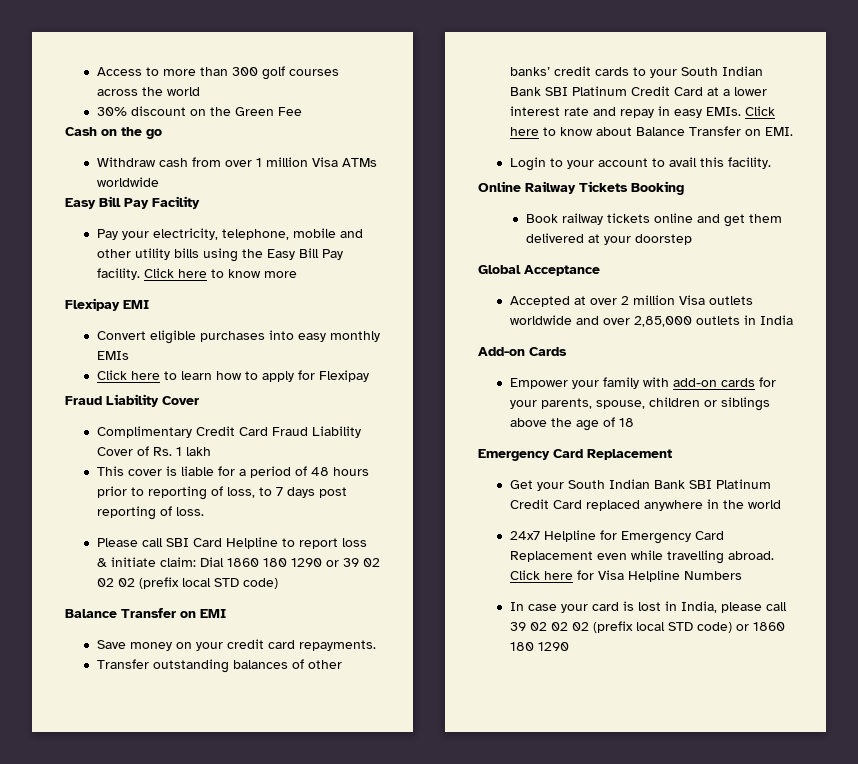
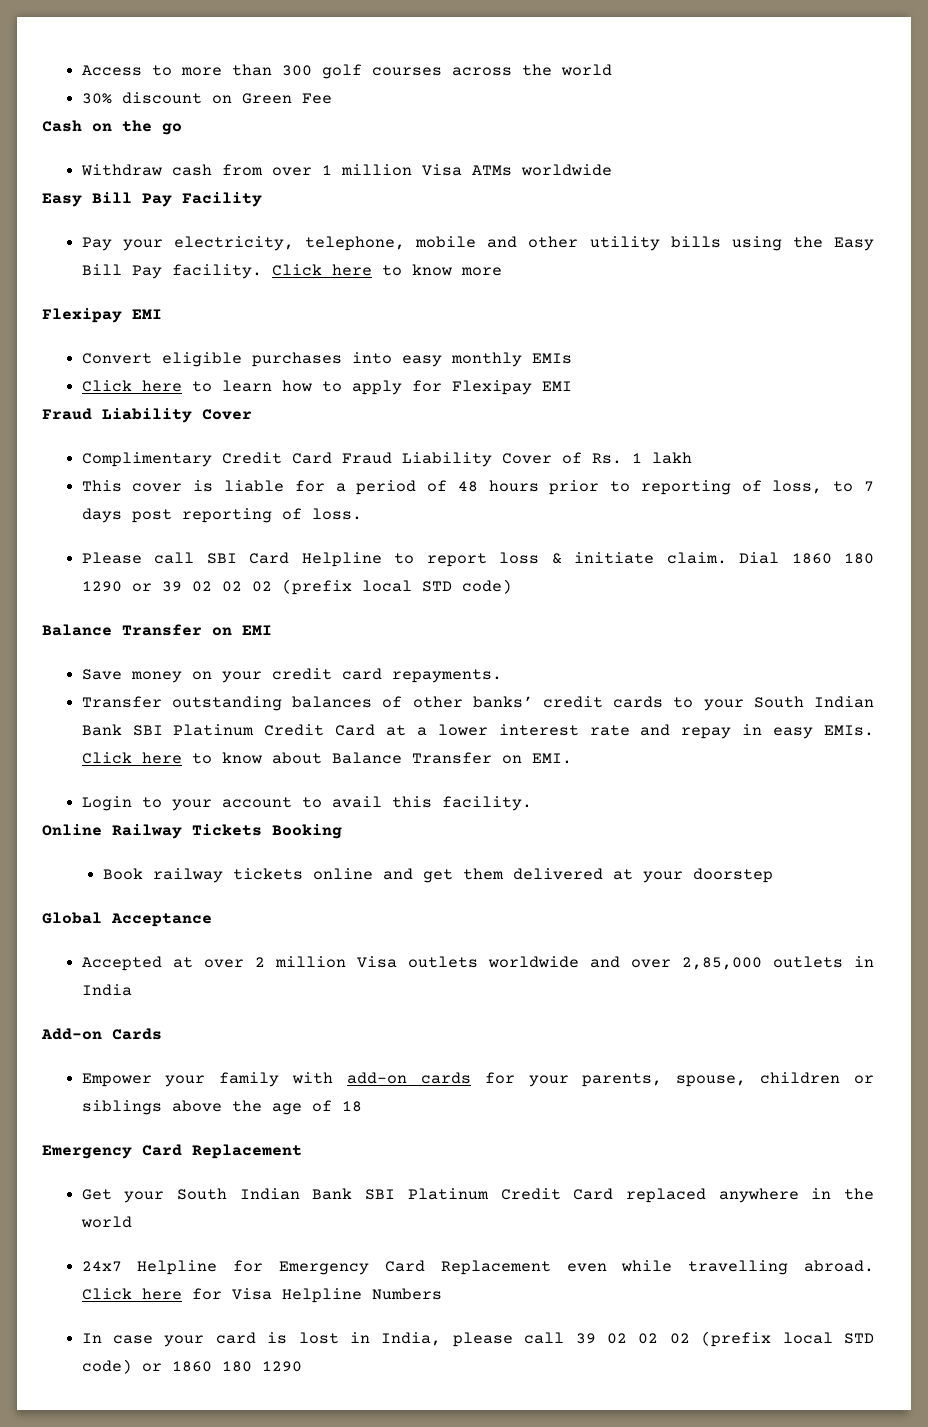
- 30% discount on the Green Fee
+ 30% discount on Green Fee
- Click here to learn how to apply for Flexipay
+ Click here to learn how to apply for Flexipay EMI
- Please call SBI Card Helpline to report loss & initiate claim: Dial 1860 180 1290 or 39 02 02 02 (prefix local STD code)
+ Please call SBI Card Helpline to report loss & initiate claim. Dial 1860 180 1290 or 39 02 02 02 (prefix local STD code)

